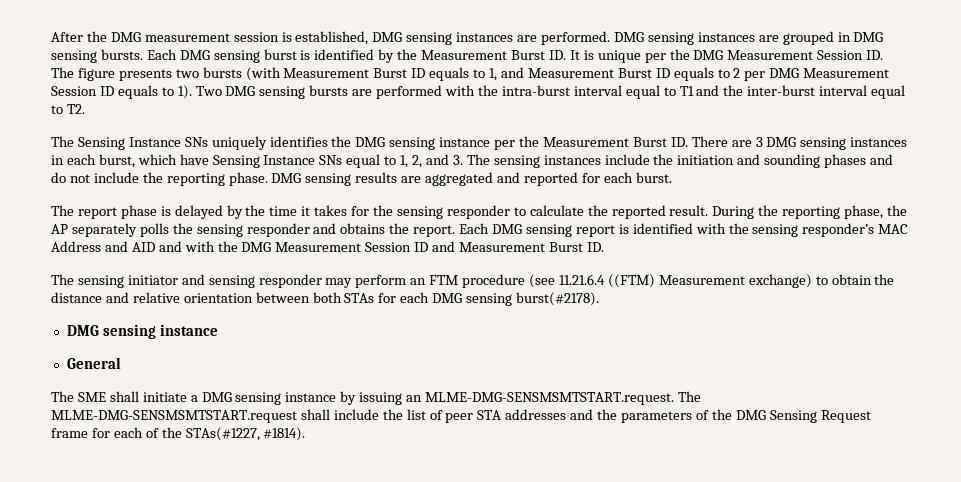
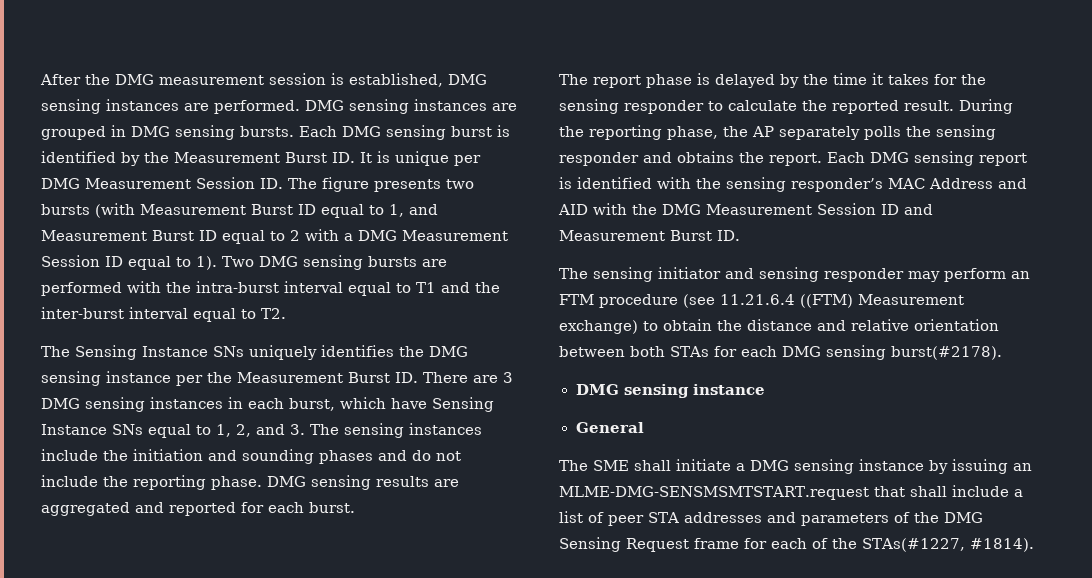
- Each DMG sensing burst is identified by the Measurement Burst ID. It is unique per the DMG Measurement Session ID. The figure presents two bursts (with Measurement Burst ID equals to 1, and Measurement Burst ID equals to 2 per DMG Measurement Session ID equals to 1).
+ Each DMG sensing burst is identified by the Measurement Burst ID. It is unique per DMG Measurement Session ID. The figure presents two bursts (with Measurement Burst ID equal to 1, and Measurement Burst ID equal to 2 with a DMG Measurement Session ID equal to 1).
- Each DMG sensing report is identified with the sensing responder’s MAC Address and AID and with the DMG Measurement Session ID and Measurement Burst ID.
+ Each DMG sensing report is identified with the sensing responder’s MAC Address and AID with the DMG Measurement Session ID and Measurement Burst ID.
- The SME shall initiate a DMG sensing instance by issuing an MLME-DMG-SENSMSMTSTART.request. The MLME-DMG-SENSMSMTSTART.request shall include the list of peer STA addresses and the parameters of the DMG Sensing Request frame for each of the STAs(#1227, #1814).
+ The SME shall initiate a DMG sensing instance by issuing an MLME-DMG-SENSMSMTSTART.request that shall include a list of peer STA addresses and parameters of the DMG Sensing Request frame for each of the STAs(#1227, #1814).

